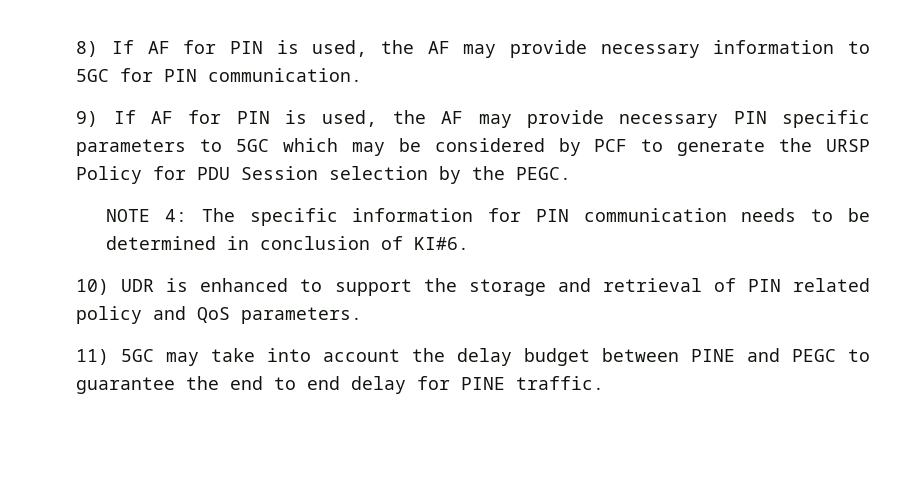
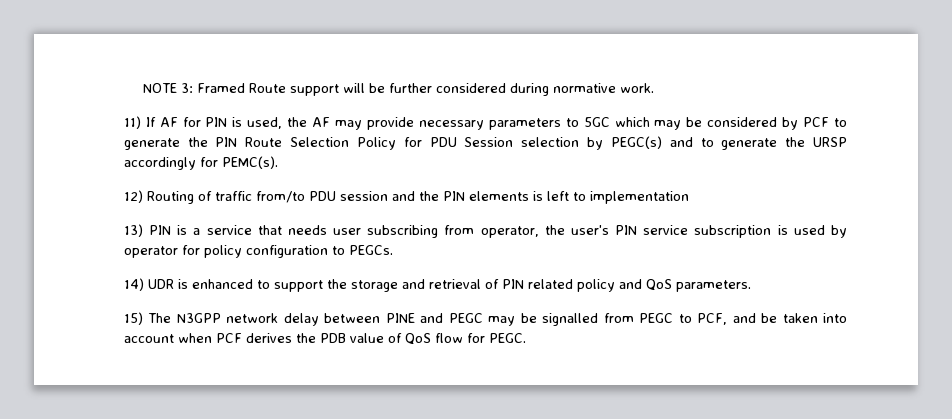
- 8) If AF for PIN is used, the AF may provide necessary information to 5GC for PIN communication.
- 9) If AF for PIN is used, the AF may provide necessary PIN specific parameters to 5GC which may be considered by PCF to generate the URSP Policy for PDU Session selection by the PEGC.
- NOTE 4: The specific information for PIN communication needs to be determined in conclusion of KI#6.
- 10) UDR is enhanced to support the storage and retrieval of PIN related policy and QoS parameters.
+ NOTE 3: Framed Route support will be further considered during normative work.
+ 11) If AF for PIN is used, the AF may provide necessary parameters to 5GC which may be considered by PCF to generate the PIN Route Selection Policy for PDU Session selection by PEGC(s) and to generate the URSP accordingly for PEMC(s).
+ 12) Routing of traffic from/to PDU session and the PIN elements is left to implementation
+ 13) PIN is a service that needs user subscribing from operator, the user's PIN service subscription is used by operator for policy configuration to PEGCs.
+ 14) UDR is enhanced to support the storage and retrieval of PIN related policy and QoS parameters.
- 11) 5GC may take into account the delay budget between PINE and PEGC to guarantee the end to end delay for PINE traffic.
+ 15) The N3GPP network delay between PINE and PEGC may be signalled from PEGC to PCF, and be taken into account when PCF derives the PDB value of QoS flow for PEGC.

